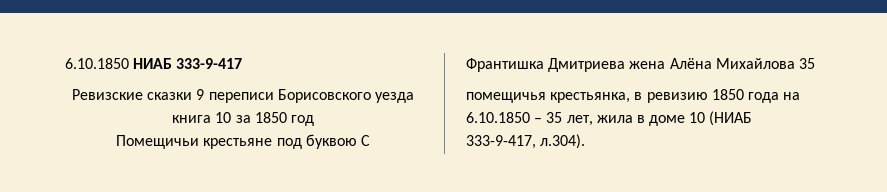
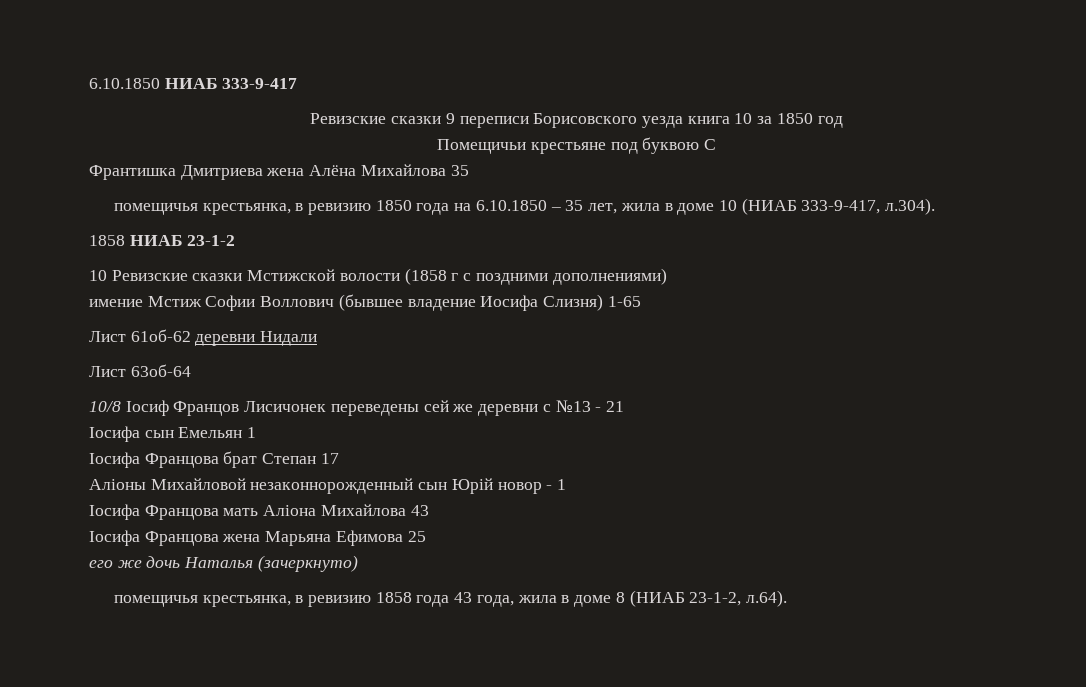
+ 1858 НИАБ 23-1-2
+ 10 Ревизские сказки Мстижской волости (1858 г с поздними дополнениями)
+ имение Мстиж Софии Воллович (бывшее владение Иосифа Слизня) 1-65
+ Лист 61об-62 деревни Нидали
+ Лист 63об-64
+ 10/8 Iосиф Францов Лисичонек переведены сей же деревни с №13 - 21
+ Iосифа сын Емельян 1
+ Iосифа Францова брат Степан 17
+ Алiоны Михайловой незаконнорожденный сын Юрiй новор - 1
+ Iосифа Францова мать Алiона Михайлова 43
+ Iосифа Францова жена Марьяна Ефимова 25
+ его же дочь Наталья (зачеркнуто)
+ помещичья крестьянка, в ревизию 1858 года 43 года, жила в доме 8 (НИАБ 23-1-2, л.64).

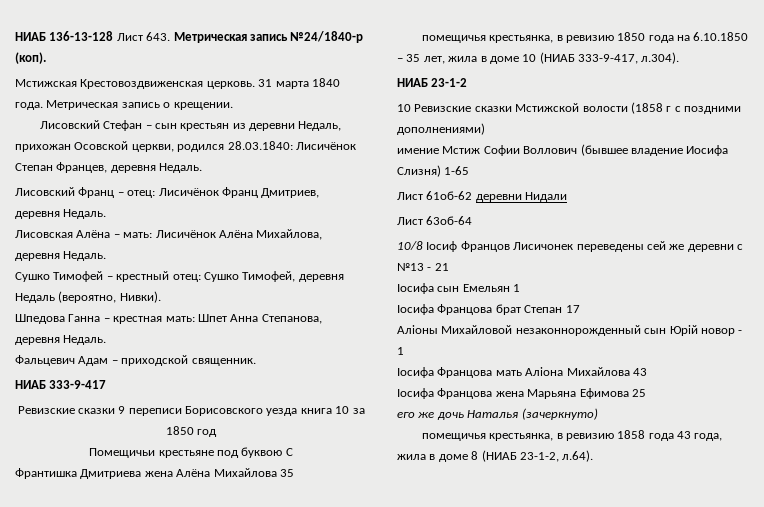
- 6.10.1850 НИАБ 333-9-417
+ НИАБ 136-13-128 Лист 643. Метрическая запись №24/1840-р (коп).
+ Мстижская Крестовоздвиженская церковь. 31 марта 1840 года. Метрическая запись о крещении.
+ Лисовский Стефан – сын крестьян из деревни Недаль, прихожан Осовской церкви, родился 28.03.1840: Лисичёнок Степан Францев, деревня Недаль.
+ Лисовский Франц – отец: Лисичёнок Франц Дмитриев, деревня Недаль.
+ Лисовская Алёна – мать: Лисичёнок Алёна Михайлова, деревня Недаль.
+ Сушко Тимофей – крестный отец: Сушко Тимофей, деревня Недаль (вероятно, Нивки).
+ Шпедова Ганна – крестная мать: Шпет Анна Степанова, деревня Недаль.
+ Фальцевич Адам – приходской священник.
+ НИАБ 333-9-417
- 1858 НИАБ 23-1-2
+ НИАБ 23-1-2

